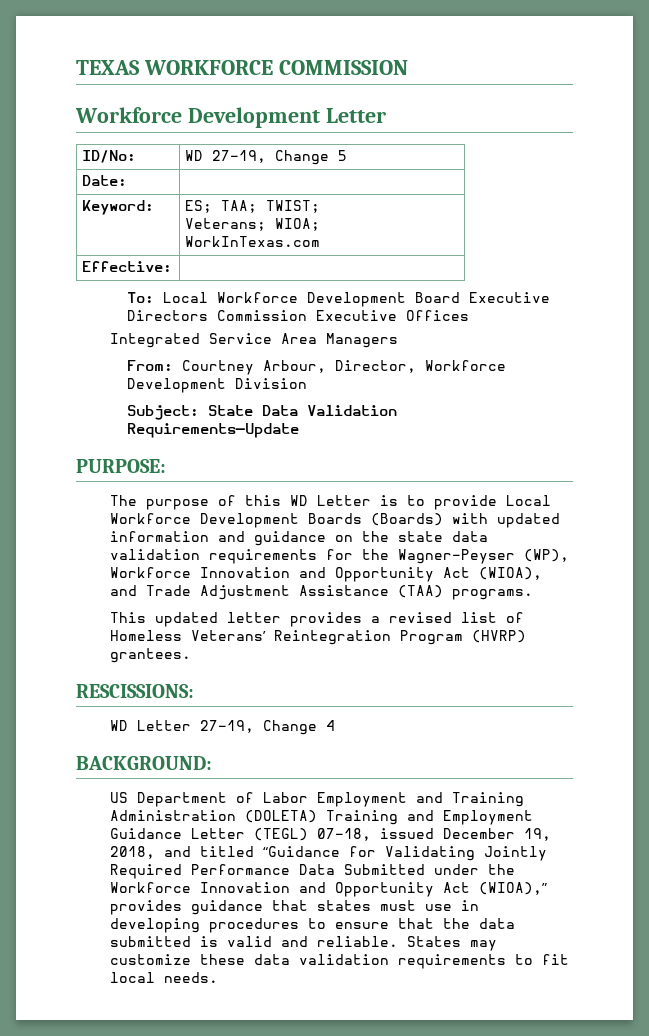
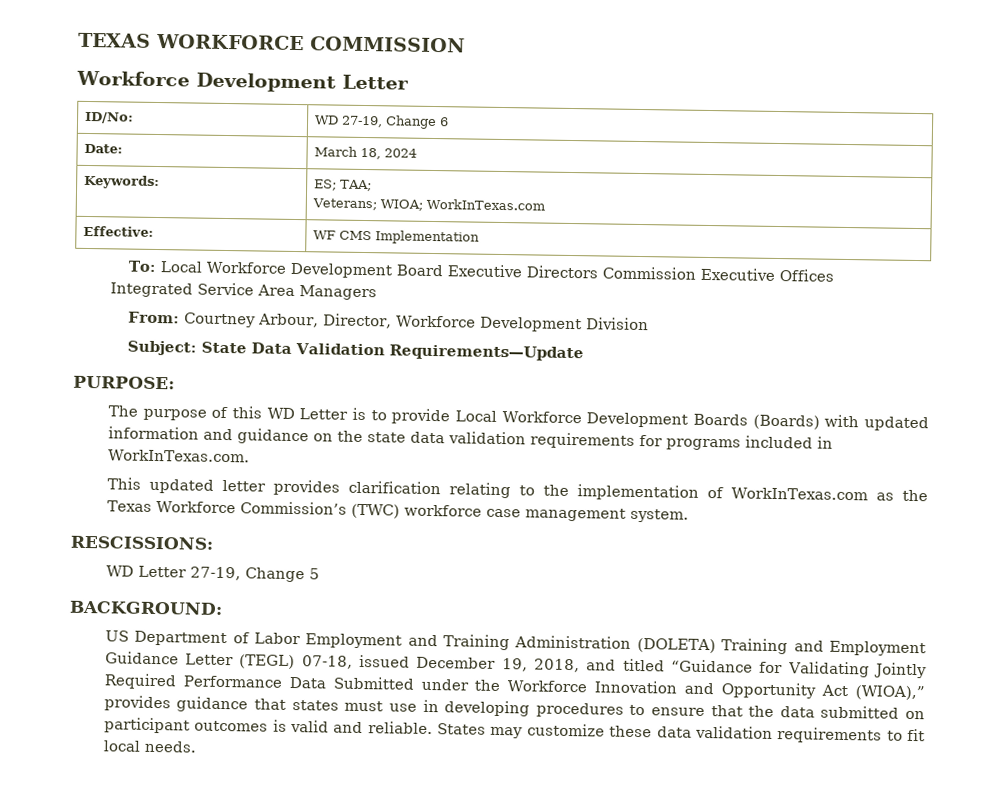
- ID/No: | WD 27-19, Change 5
+ ID/No: | WD 27-19, Change 6
- Date: |
- Keyword: | ES; TAA; TWIST;
+ Date: | March 18, 2024
+ Keywords: | ES; TAA;
- Effective: |
+ Effective: | WF CMS Implementation
- The purpose of this WD Letter is to provide Local Workforce Development Boards (Boards) with updated information and guidance on the state data validation requirements for the Wagner-Peyser (WP), Workforce Innovation and Opportunity Act (WIOA), and Trade Adjustment Assistance (TAA) programs.
- This updated letter provides a revised list of Homeless Veterans’ Reintegration Program (HVRP) grantees.
+ The purpose of this WD Letter is to provide Local Workforce Development Boards (Boards) with updated information and guidance on the state data validation requirements for programs included in WorkInTexas.com.
+ This updated letter provides clarification relating to the implementation of WorkInTexas.com as the Texas Workforce Commission’s (TWC) workforce case management system.
- WD Letter 27-19, Change 4
+ WD Letter 27-19, Change 5
- US Department of Labor Employment and Training Administration (DOLETA) Training and Employment Guidance Letter (TEGL) 07-18, issued December 19, 2018, and titled “Guidance for Validating Jointly Required Performance Data Submitted under the Workforce Innovation and Opportunity Act (WIOA),” provides guidance that states must use in developing procedures to ensure that the data submitted is valid and reliable.
+ US Department of Labor Employment and Training Administration (DOLETA) Training and Employment Guidance Letter (TEGL) 07-18, issued December 19, 2018, and titled “Guidance for Validating Jointly Required Performance Data Submitted under the Workforce Innovation and Opportunity Act (WIOA),” provides guidance that states must use in developing procedures to ensure that the data submitted on participant outcomes is valid and reliable.

